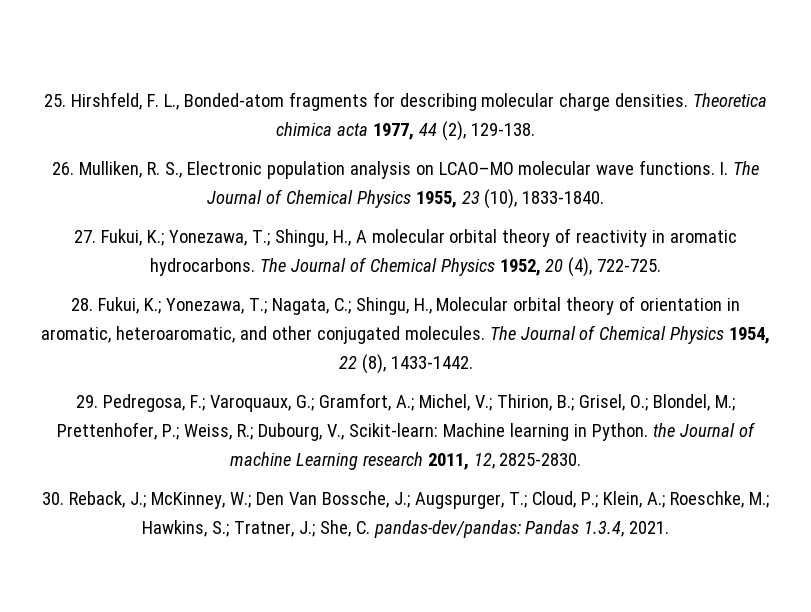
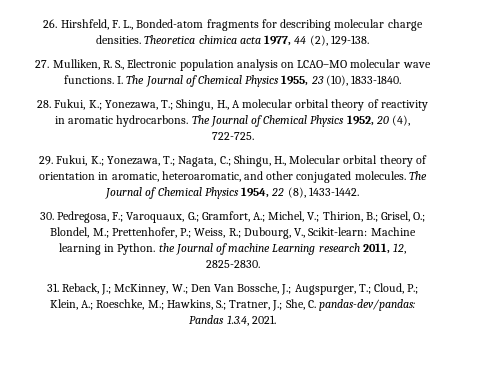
- 25. Hirshfeld, F. L., Bonded-atom fragments for describing molecular charge densities.
+ 26. Hirshfeld, F. L., Bonded-atom fragments for describing molecular charge densities.
- 26. Mulliken, R. S., Electronic population analysis on LCAO–MO molecular wave functions.
+ 27. Mulliken, R. S., Electronic population analysis on LCAO–MO molecular wave functions.
- 27. Fukui, K.; Yonezawa, T.; Shingu, H., A molecular orbital theory of reactivity in aromatic hydrocarbons.
+ 28. Fukui, K.; Yonezawa, T.; Shingu, H., A molecular orbital theory of reactivity in aromatic hydrocarbons.
- 28. Fukui, K.; Yonezawa, T.; Nagata, C.; Shingu, H., Molecular orbital theory of orientation in aromatic, heteroaromatic, and other conjugated molecules.
+ 29. Fukui, K.; Yonezawa, T.; Nagata, C.; Shingu, H., Molecular orbital theory of orientation in aromatic, heteroaromatic, and other conjugated molecules.
- 29. Pedregosa, F.; Varoquaux, G.; Gramfort, A.; Michel, V.; Thirion, B.; Grisel, O.; Blondel, M.; Prettenhofer, P.; Weiss, R.; Dubourg, V., Scikit-learn: Machine learning in Python. the Journal of machine Learning research 2011, 12, 2825-2830.
+ 30. Pedregosa, F.; Varoquaux, G.; Gramfort, A.; Michel, V.; Thirion, B.; Grisel, O.; Blondel, M.; Prettenhofer, P.; Weiss, R.; Dubourg, V., Scikit-learn: Machine learning in Python. the Journal of machine Learning research 2011, 12, 2825-2830.
- 30. Reback, J.; McKinney, W.; Den Van Bossche, J.; Augspurger, T.; Cloud, P.; Klein, A.; Roeschke, M.; Hawkins, S.; Tratner, J.; She, C. pandas-dev/pandas: Pandas 1.3.4, 2021.
+ 31. Reback, J.; McKinney, W.; Den Van Bossche, J.; Augspurger, T.; Cloud, P.; Klein, A.; Roeschke, M.; Hawkins, S.; Tratner, J.; She, C. pandas-dev/pandas: Pandas 1.3.4, 2021.

